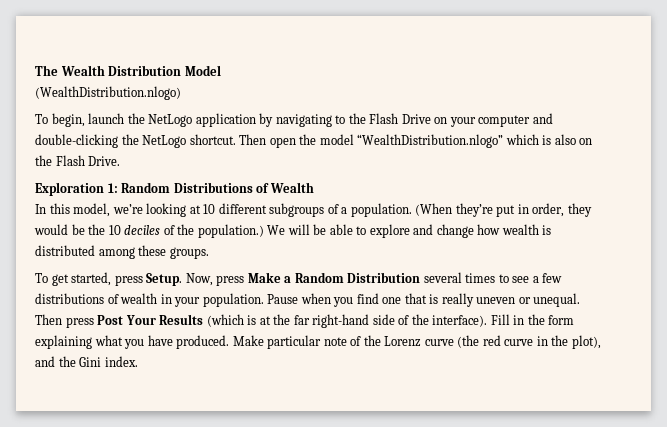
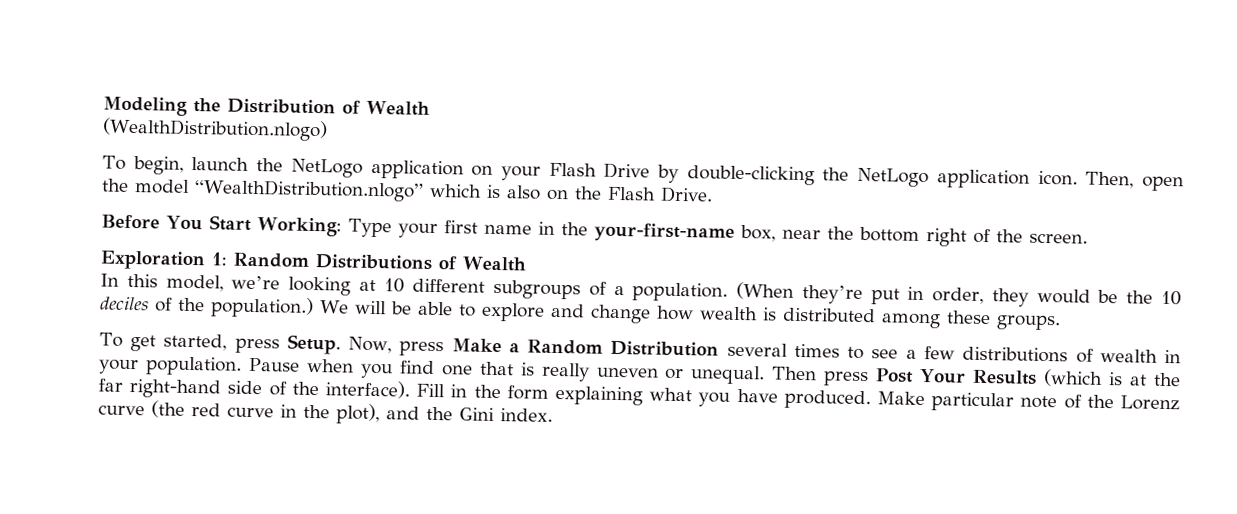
- The Wealth Distribution Model
+ Modeling the Distribution of Wealth
- To begin, launch the NetLogo application by navigating to the Flash Drive on your computer and double-clicking the NetLogo shortcut. Then open the model “WealthDistribution.nlogo” which is also on the Flash Drive.
+ To begin, launch the NetLogo application on your Flash Drive by double-clicking the NetLogo application icon. Then, open the model “WealthDistribution.nlogo” which is also on the Flash Drive.
+ Before You Start Working: Type your first name in the your-first-name box, near the bottom right of the screen.

